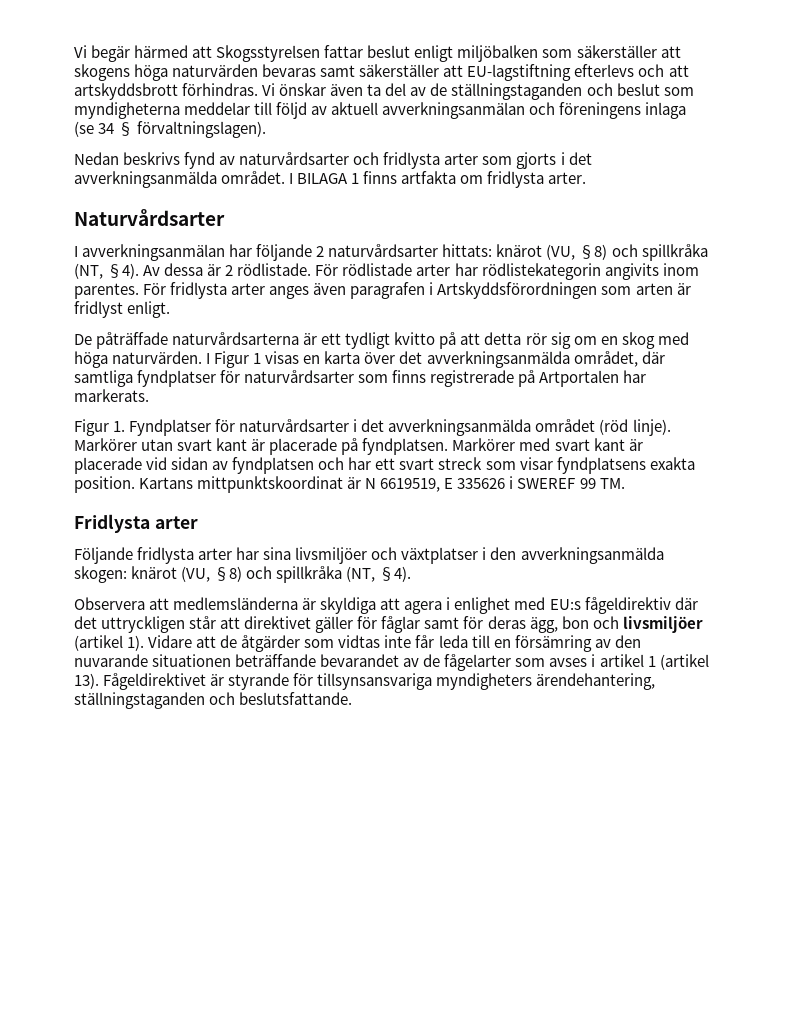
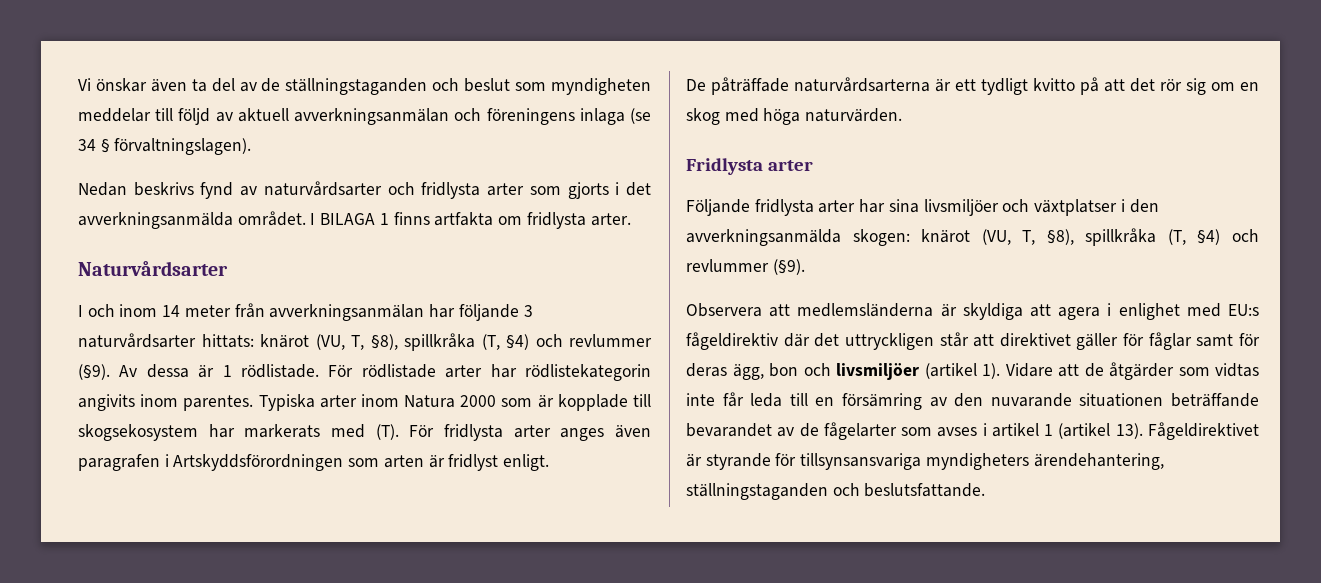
- Vi begär härmed att Skogsstyrelsen fattar beslut enligt miljöbalken som säkerställer att skogens höga naturvärden bevaras samt säkerställer att EU-lagstiftning efterlevs och att artskyddsbrott förhindras. Vi önskar även ta del av de ställningstaganden och beslut som myndigheterna meddelar till följd av aktuell avverkningsanmälan och föreningens inlaga (se 34 § förvaltningslagen).
+ Vi önskar även ta del av de ställningstaganden och beslut som myndigheten meddelar till följd av aktuell avverkningsanmälan och föreningens inlaga (se 34 § förvaltningslagen).
- I avverkningsanmälan har följande 2 naturvårdsarter hittats: knärot (VU, §8) och spillkråka (NT, §4).
+ I och inom 14 meter från avverkningsanmälan har följande 3 naturvårdsarter hittats: knärot (VU, T, §8), spillkråka (T, §4) och revlummer (§9).
- Av dessa är 2 rödlistade.
+ Av dessa är 1 rödlistade.
- För fridlysta arter anges även paragrafen i Artskyddsförordningen som arten är fridlyst enligt.
+ Typiska arter inom Natura 2000 som är kopplade till skogsekosystem har markerats med (T). För fridlysta arter anges även paragrafen i Artskyddsförordningen som arten är fridlyst enligt.
- De påträffade naturvårdsarterna är ett tydligt kvitto på att detta rör sig om en skog med höga naturvärden. I Figur 1 visas en karta över det avverkningsanmälda området, där samtliga fyndplatser för naturvårdsarter som finns registrerade på Artportalen har markerats.
- Figur 1. Fyndplatser för naturvårdsarter i det avverkningsanmälda området (röd linje). Markörer utan svart kant är placerade på fyndplatsen. Markörer med svart kant är placerade vid sidan av fyndplatsen och har ett svart streck som visar fyndplatsens exakta position. Kartans mittpunktskoordinat är N 6619519, E 335626 i SWEREF 99 TM.
+ De påträffade naturvårdsarterna är ett tydligt kvitto på att det rör sig om en skog med höga naturvärden.
- Följande fridlysta arter har sina livsmiljöer och växtplatser i den avverkningsanmälda skogen: knärot (VU, §8) och spillkråka (NT, §4).
+ Följande fridlysta arter har sina livsmiljöer och växtplatser i den avverkningsanmälda skogen: knärot (VU, T, §8), spillkråka (T, §4) och revlummer (§9).

